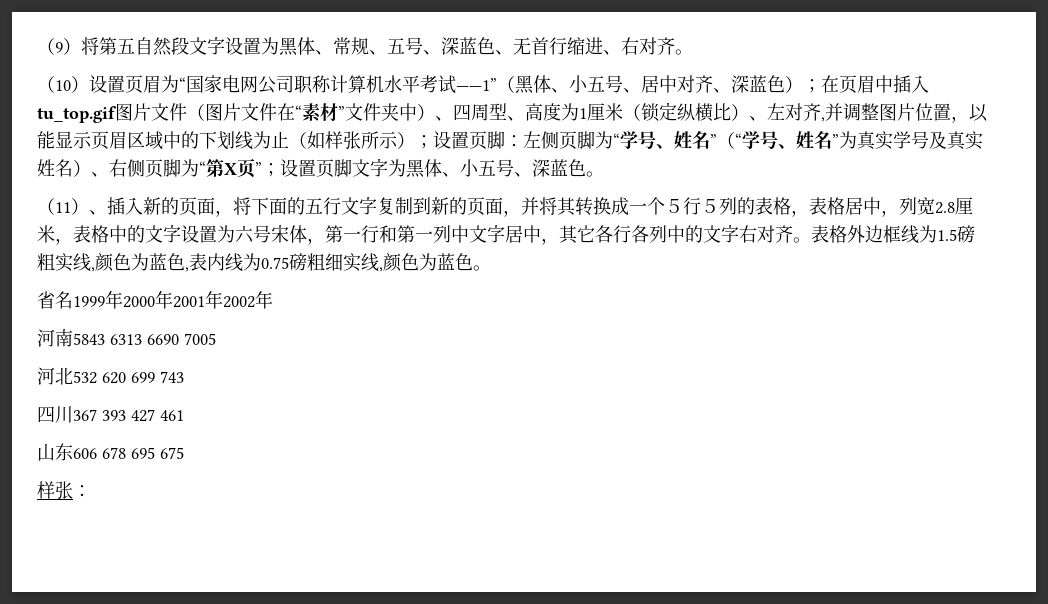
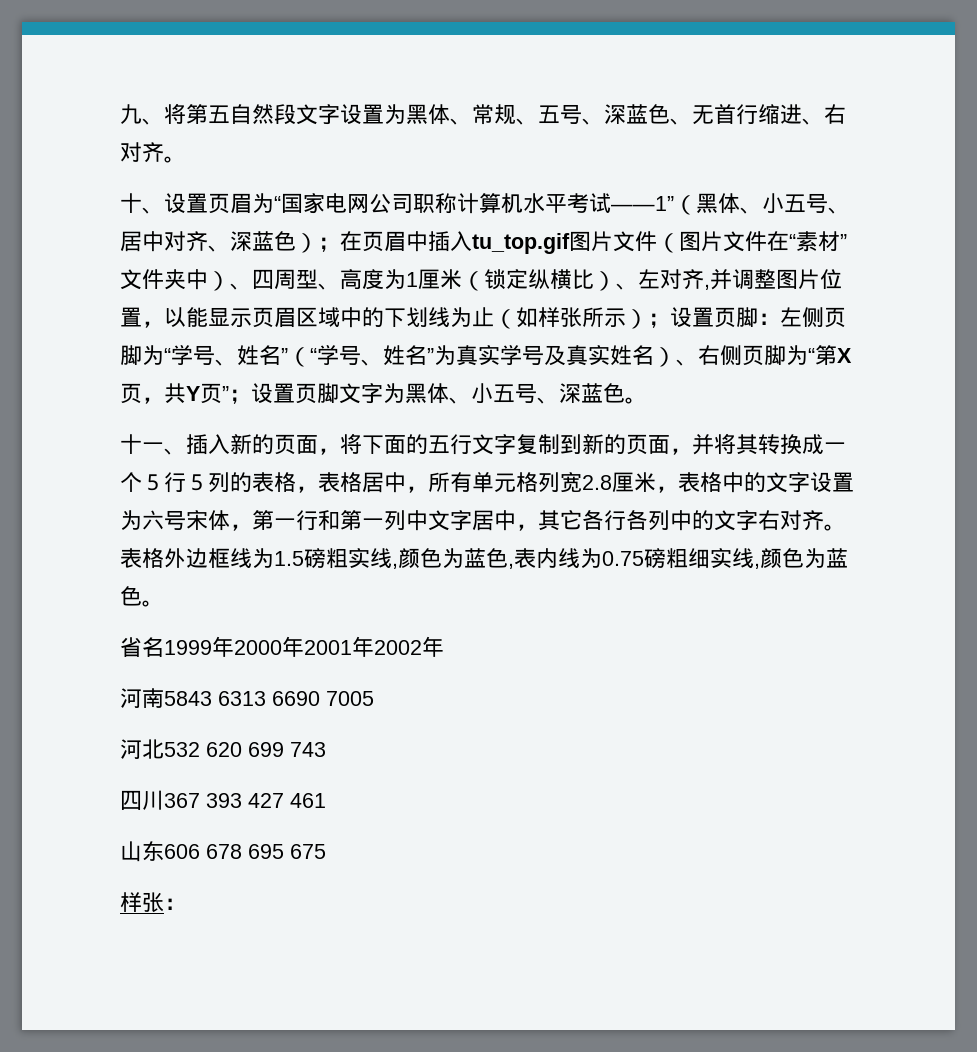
- （9）将第五自然段文字设置为黑体、常规、五号、深蓝色、无首行缩进、右对齐。
+ 九、将第五自然段文字设置为黑体、常规、五号、深蓝色、无首行缩进、右对齐。
- （10）设置页眉为“国家电网公司职称计算机水平考试——1”（黑体、小五号、居中对齐、深蓝色）；
+ 十、设置页眉为“国家电网公司职称计算机水平考试——1”（黑体、小五号、居中对齐、深蓝色）；
- 左侧页脚为“学号、姓名”（“学号、姓名”为真实学号及真实姓名）、右侧页脚为“第X页”；
+ 左侧页脚为“学号、姓名”（“学号、姓名”为真实学号及真实姓名）、右侧页脚为“第X页，共Y页”；
- （11）、插入新的页面，将下面的五行文字复制到新的页面，并将其转换成一个５行５列的表格，表格居中，列宽2.8厘米，表格中的文字设置为六号宋体，第一行和第一列中文字居中，其它各行各列中的文字右对齐。
+ 十一、插入新的页面，将下面的五行文字复制到新的页面，并将其转换成一个５行５列的表格，表格居中，所有单元格列宽2.8厘米，表格中的文字设置为六号宋体，第一行和第一列中文字居中，其它各行各列中的文字右对齐。

